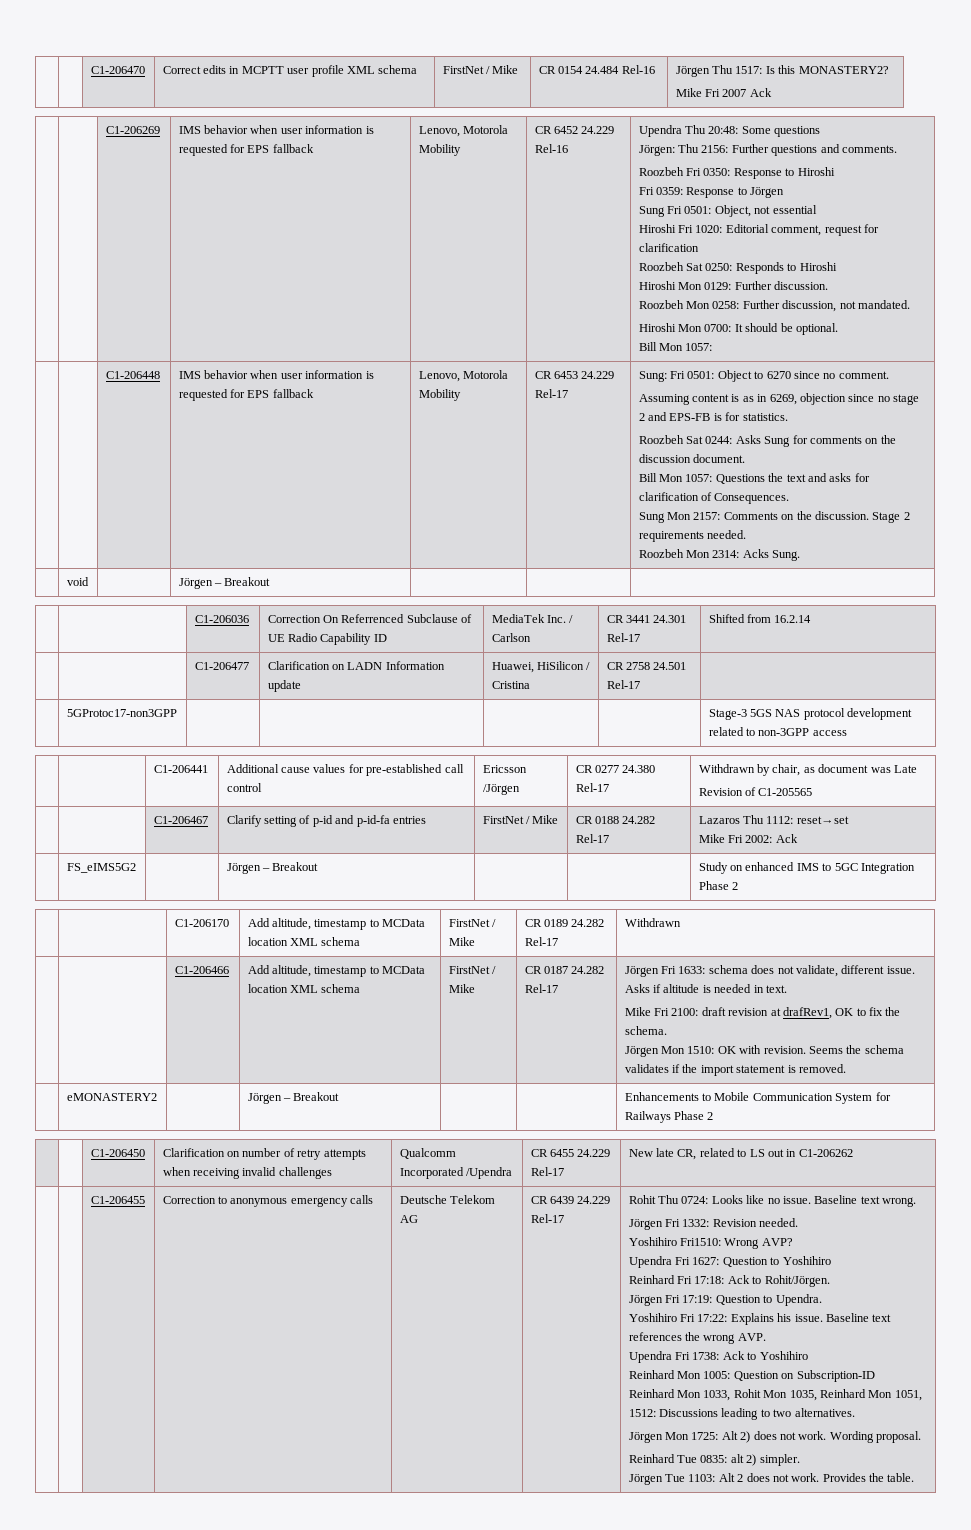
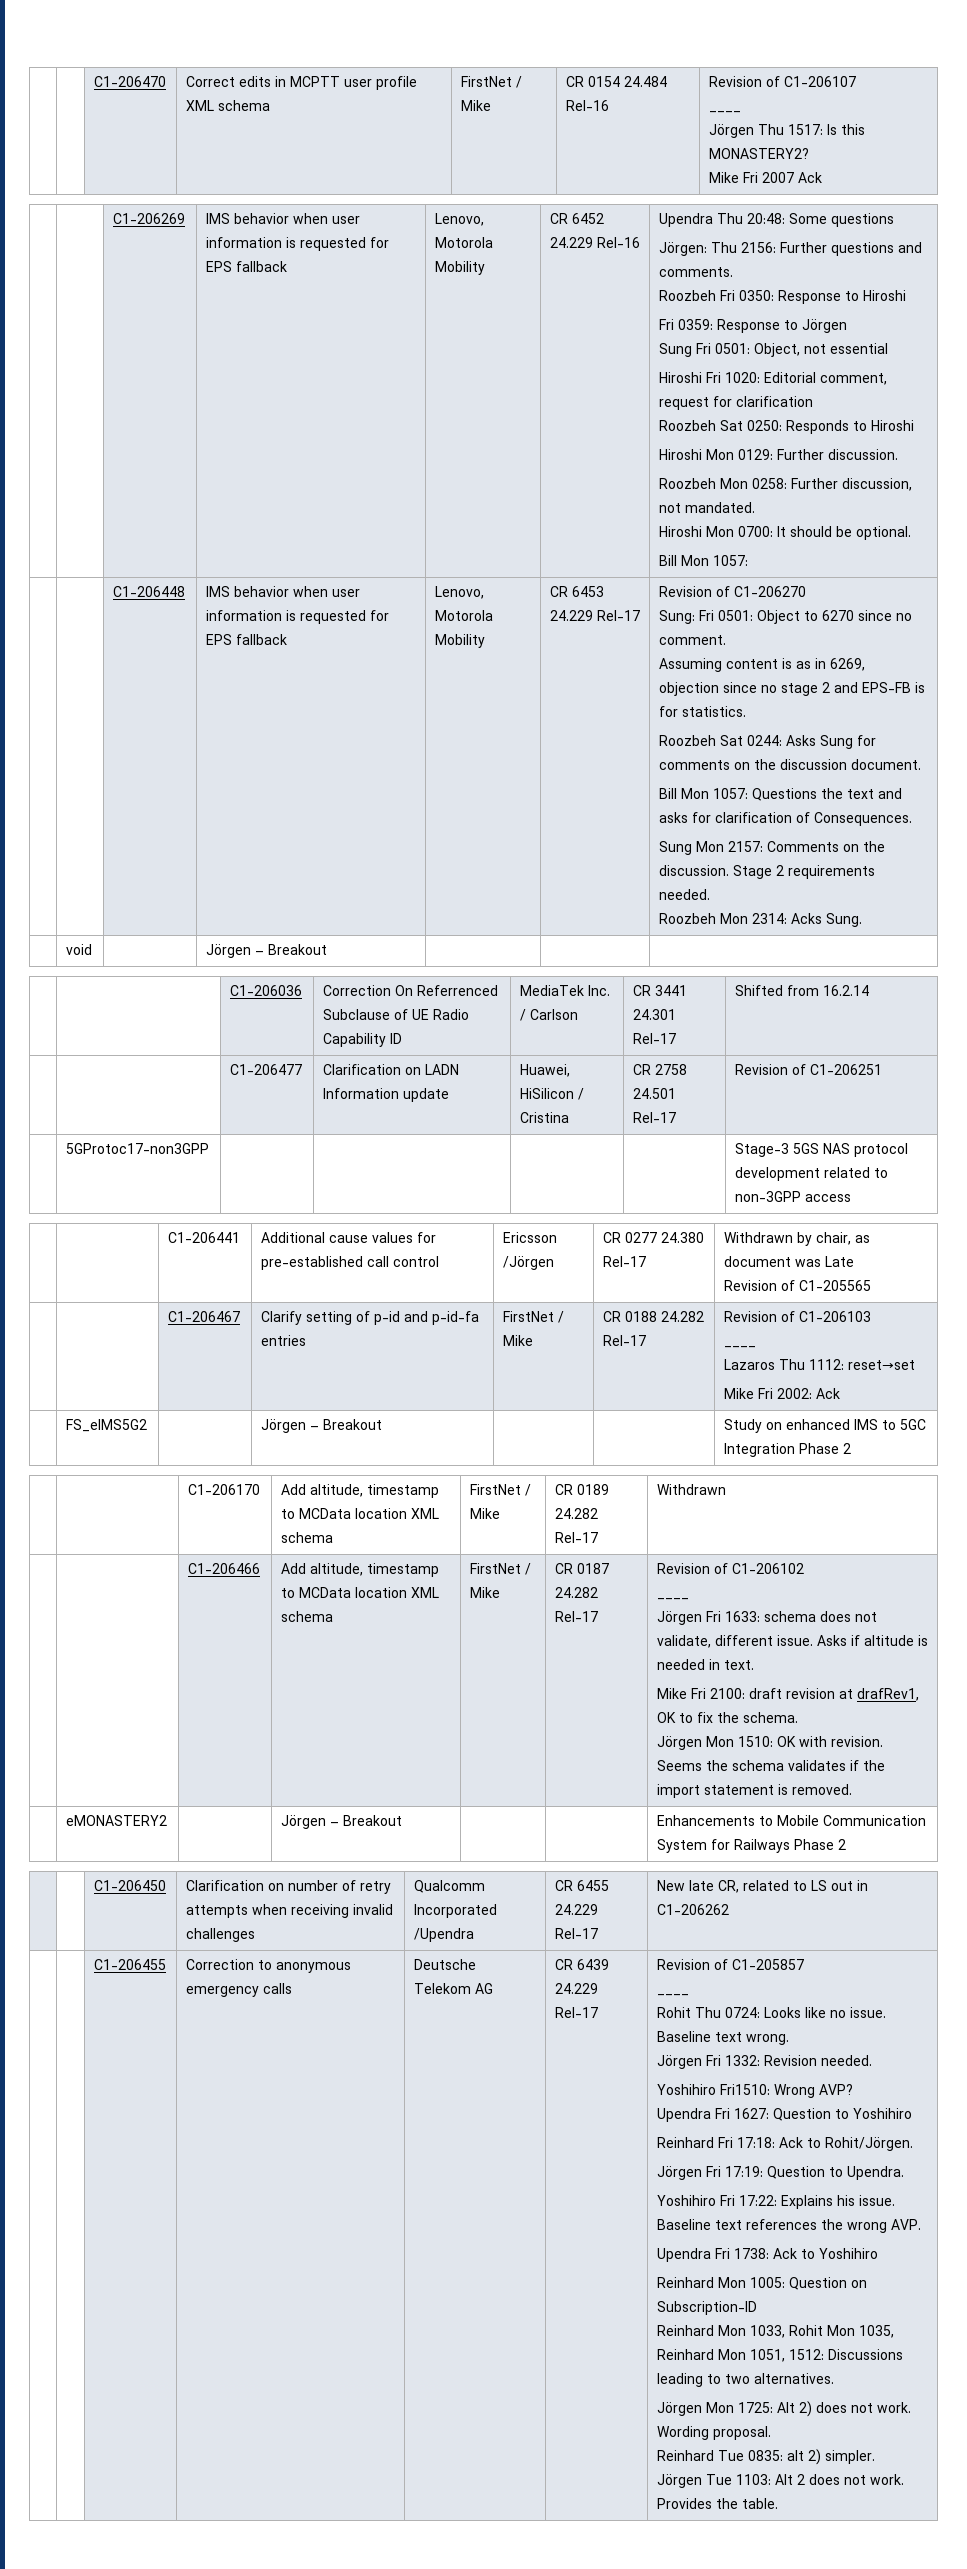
- | | C1-206470 | Correct edits in MCPTT user profile XML schema | FirstNet / Mike | CR 0154 24.484 Rel-16 | Jörgen Thu 1517: Is this MONASTERY2?
+ | | C1-206470 | Correct edits in MCPTT user profile XML schema | FirstNet / Mike | CR 0154 24.484 Rel-16 | Revision of C1-206107
+ ____
+ Jörgen Thu 1517: Is this MONASTERY2?
+ Revision of C1-206270
- | | C1-206477 | Clarification on LADN Information update | Huawei, HiSilicon / Cristina | CR 2758 24.501 Rel-17 |
+ | | C1-206477 | Clarification on LADN Information update | Huawei, HiSilicon / Cristina | CR 2758 24.501 Rel-17 | Revision of C1-206251
- | | C1-206467 | Clarify setting of p-id and p-id-fa entries | FirstNet / Mike | CR 0188 24.282 Rel-17 | Lazaros Thu 1112: reset→set
+ | | C1-206467 | Clarify setting of p-id and p-id-fa entries | FirstNet / Mike | CR 0188 24.282 Rel-17 | Revision of C1-206103
+ ____
+ Lazaros Thu 1112: reset→set
+ Revision of C1-206102
+ ____
+ Revision of C1-205857
+ ____

